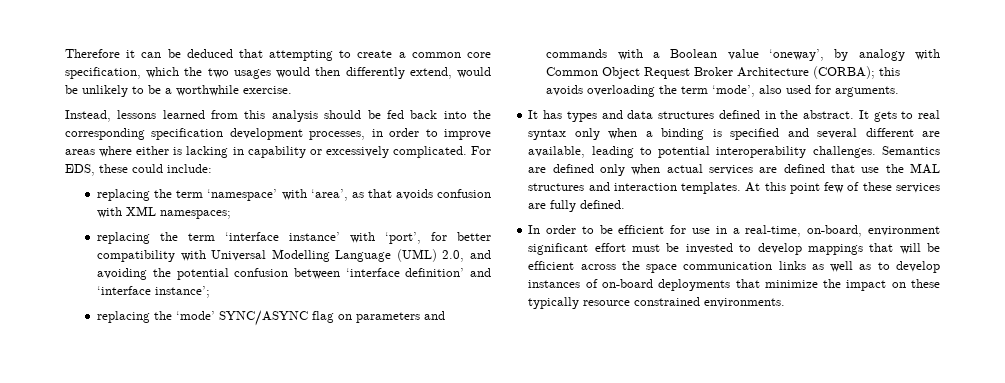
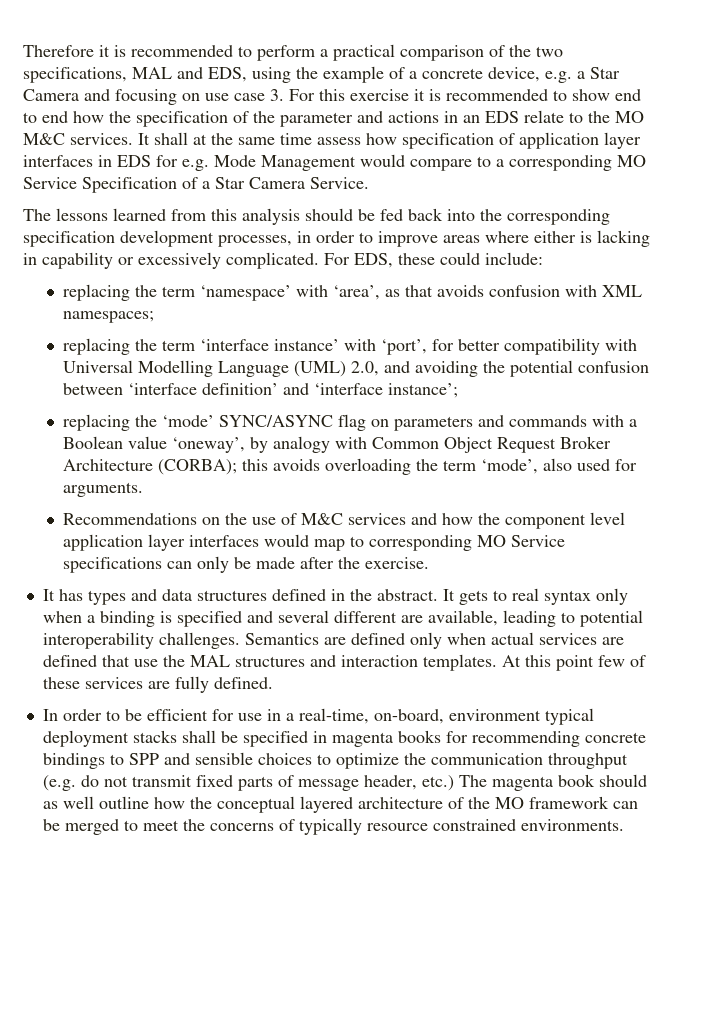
- Therefore it can be deduced that attempting to create a common core specification, which the two usages would then differently extend, would be unlikely to be a worthwhile exercise.
- Instead, lessons learned from this analysis should be fed back into the corresponding specification development processes, in order to improve areas where either is lacking in capability or excessively complicated.
+ Therefore it is recommended to perform a practical comparison of the two specifications, MAL and EDS, using the example of a concrete device, e.g. a Star Camera and focusing on use case 3. For this exercise it is recommended to show end to end how the specification of the parameter and actions in an EDS relate to the MO M&C services. It shall at the same time assess how specification of application layer interfaces in EDS for e.g. Mode Management would compare to a corresponding MO Service Specification of a Star Camera Service.
+ The lessons learned from this analysis should be fed back into the corresponding specification development processes, in order to improve areas where either is lacking in capability or excessively complicated.
+ Recommendations on the use of M&C services and how the component level application layer interfaces would map to corresponding MO Service specifications can only be made after the exercise.
- In order to be efficient for use in a real-time, on-board, environment significant effort must be invested to develop mappings that will be efficient across the space communication links as well as to develop instances of on-board deployments that minimize the impact on these typically resource constrained environments.
+ In order to be efficient for use in a real-time, on-board, environment typical deployment stacks shall be specified in magenta books for recommending concrete bindings to SPP and sensible choices to optimize the communication throughput (e.g. do not transmit fixed parts of message header, etc.) The magenta book should as well outline how the conceptual layered architecture of the MO framework can be merged to meet the concerns of typically resource constrained environments.

